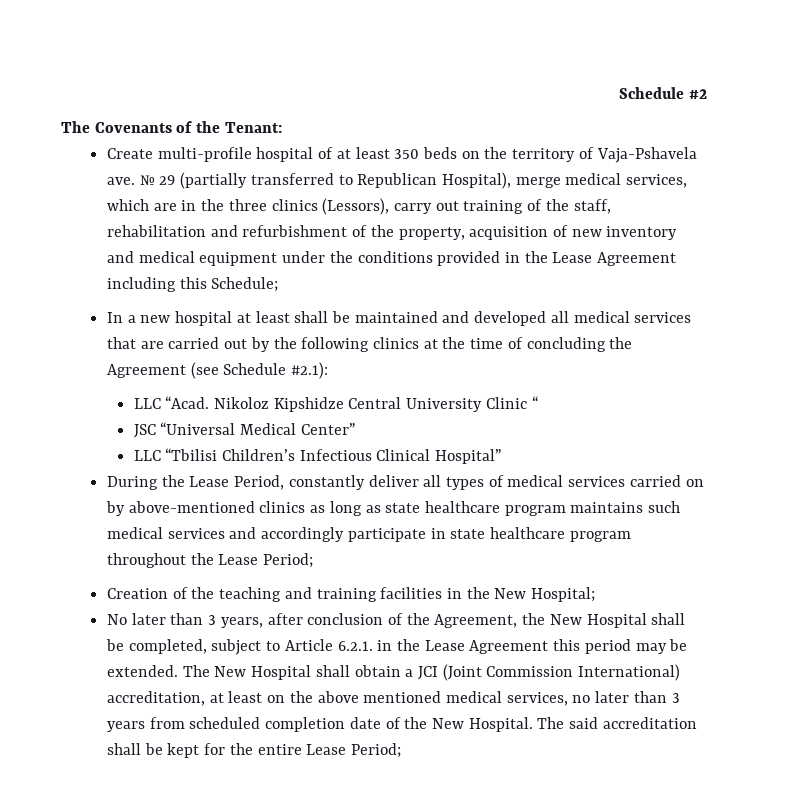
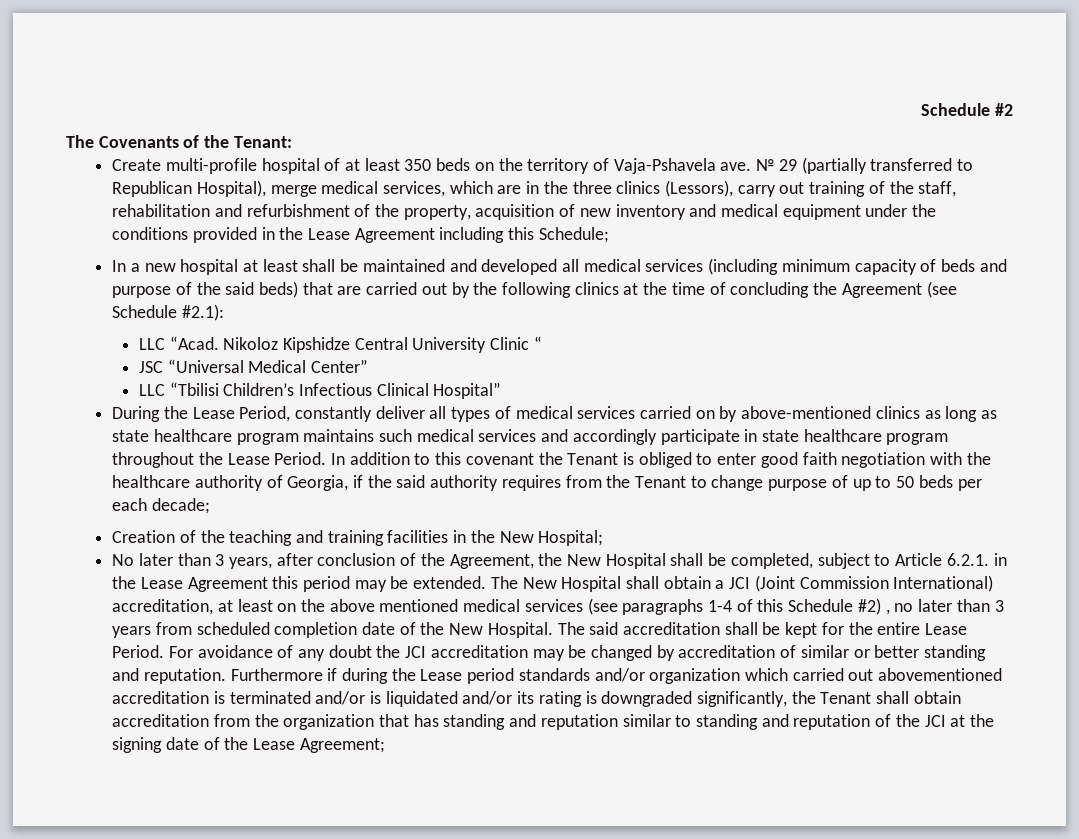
- In a new hospital at least shall be maintained and developed all medical services that are carried out by the following clinics at the time of concluding the Agreement (see Schedule #2.1):
+ In a new hospital at least shall be maintained and developed all medical services (including minimum capacity of beds and purpose of the said beds) that are carried out by the following clinics at the time of concluding the Agreement (see Schedule #2.1):
- During the Lease Period, constantly deliver all types of medical services carried on by above-mentioned clinics as long as state healthcare program maintains such medical services and accordingly participate in state healthcare program throughout the Lease Period;
+ During the Lease Period, constantly deliver all types of medical services carried on by above-mentioned clinics as long as state healthcare program maintains such medical services and accordingly participate in state healthcare program throughout the Lease Period. In addition to this covenant the Tenant is obliged to enter good faith negotiation with the healthcare authority of Georgia, if the said authority requires from the Tenant to change purpose of up to 50 beds per each decade;
- The New Hospital shall obtain a JCI (Joint Commission International) accreditation, at least on the above mentioned medical services, no later than 3 years from scheduled completion date of the New Hospital.
+ The New Hospital shall obtain a JCI (Joint Commission International) accreditation, at least on the above mentioned medical services (see paragraphs 1-4 of this Schedule #2) , no later than 3 years from scheduled completion date of the New Hospital.
- The said accreditation shall be kept for the entire Lease Period;
+ The said accreditation shall be kept for the entire Lease Period. For avoidance of any doubt the JCI accreditation may be changed by accreditation of similar or better standing and reputation. Furthermore if during the Lease period standards and/or organization which carried out abovementioned accreditation is terminated and/or is liquidated and/or its rating is downgraded significantly, the Tenant shall obtain accreditation from the organization that has standing and reputation similar to standing and reputation of the JCI at the signing date of the Lease Agreement;

